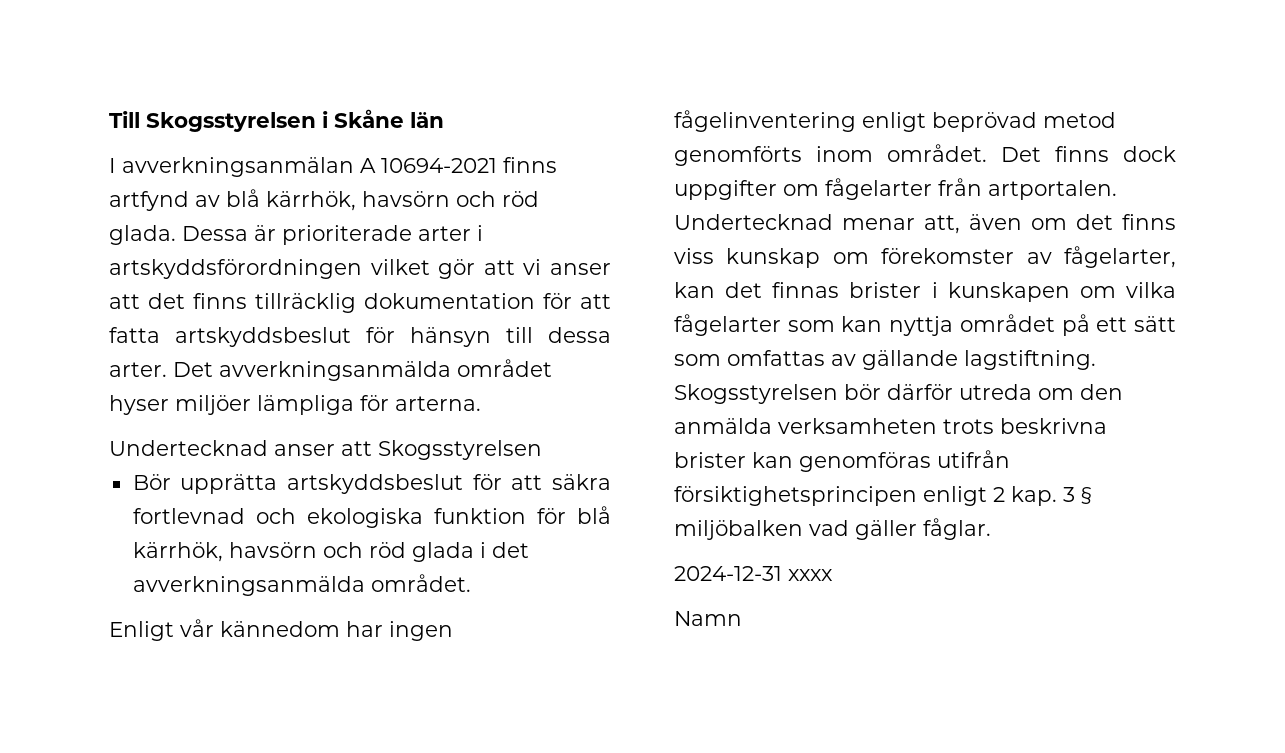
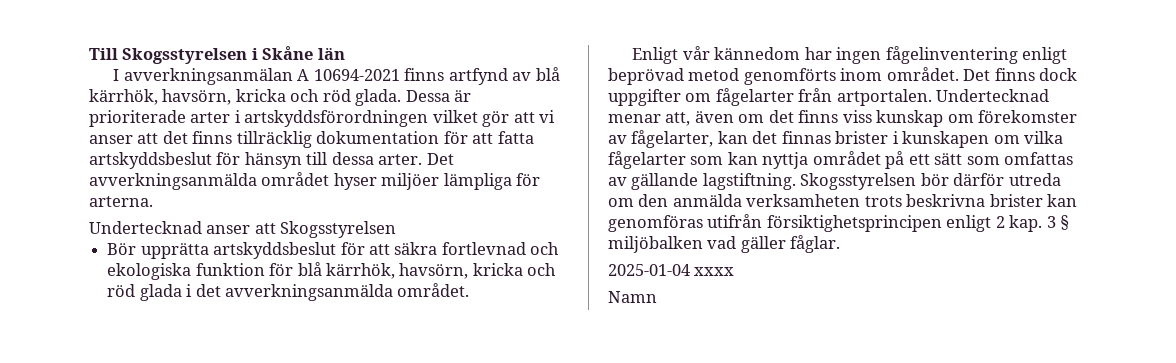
- I avverkningsanmälan A 10694-2021 finns artfynd av blå kärrhök, havsörn och röd glada.
+ I avverkningsanmälan A 10694-2021 finns artfynd av blå kärrhök, havsörn, kricka och röd glada.
- Bör upprätta artskyddsbeslut för att säkra fortlevnad och ekologiska funktion för blå kärrhök, havsörn och röd glada i det avverkningsanmälda området.
+ Bör upprätta artskyddsbeslut för att säkra fortlevnad och ekologiska funktion för blå kärrhök, havsörn, kricka och röd glada i det avverkningsanmälda området.
- 2024-12-31 xxxx
+ 2025-01-04 xxxx

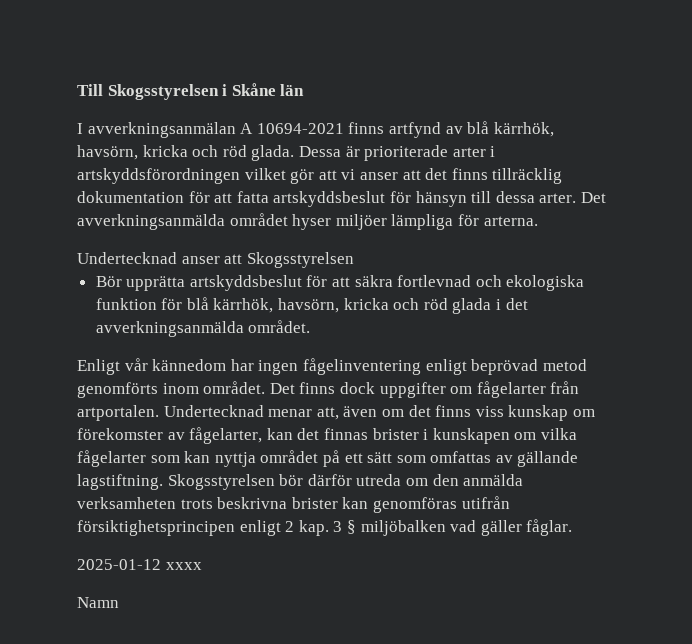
- 2025-01-04 xxxx
+ 2025-01-12 xxxx

